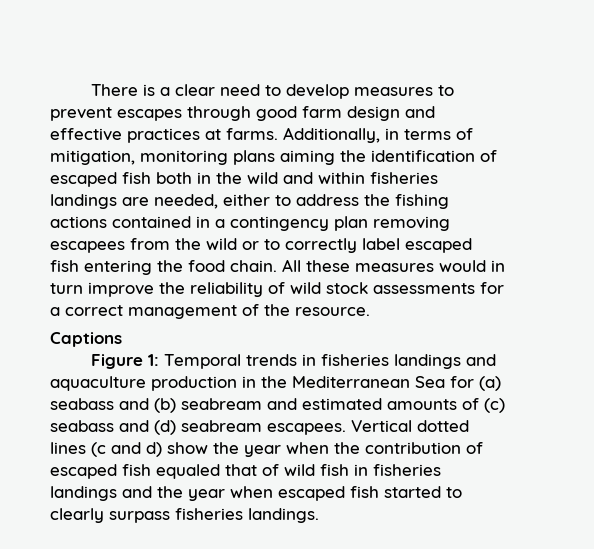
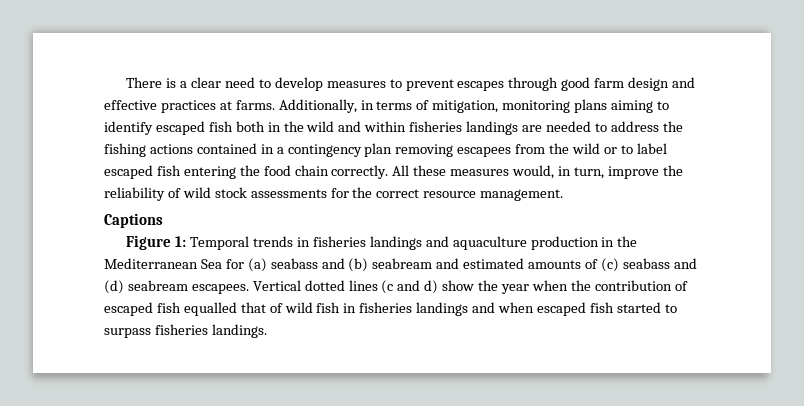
- Additionally, in terms of mitigation, monitoring plans aiming the identification of escaped fish both in the wild and within fisheries landings are needed, either to address the fishing actions contained in a contingency plan removing escapees from the wild or to correctly label escaped fish entering the food chain.
+ Additionally, in terms of mitigation, monitoring plans aiming to identify escaped fish both in the wild and within fisheries landings are needed to address the fishing actions contained in a contingency plan removing escapees from the wild or to label escaped fish entering the food chain correctly.
- All these measures would in turn improve the reliability of wild stock assessments for a correct management of the resource.
+ All these measures would, in turn, improve the reliability of wild stock assessments for the correct resource management.
- Vertical dotted lines (c and d) show the year when the contribution of escaped fish equaled that of wild fish in fisheries landings and the year when escaped fish started to clearly surpass fisheries landings.
+ Vertical dotted lines (c and d) show the year when the contribution of escaped fish equalled that of wild fish in fisheries landings and when escaped fish started to surpass fisheries landings.

